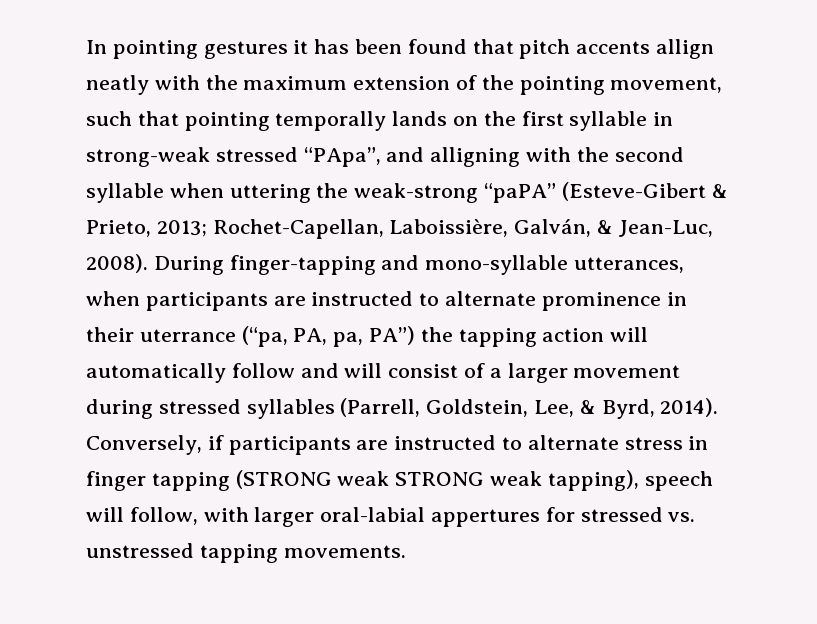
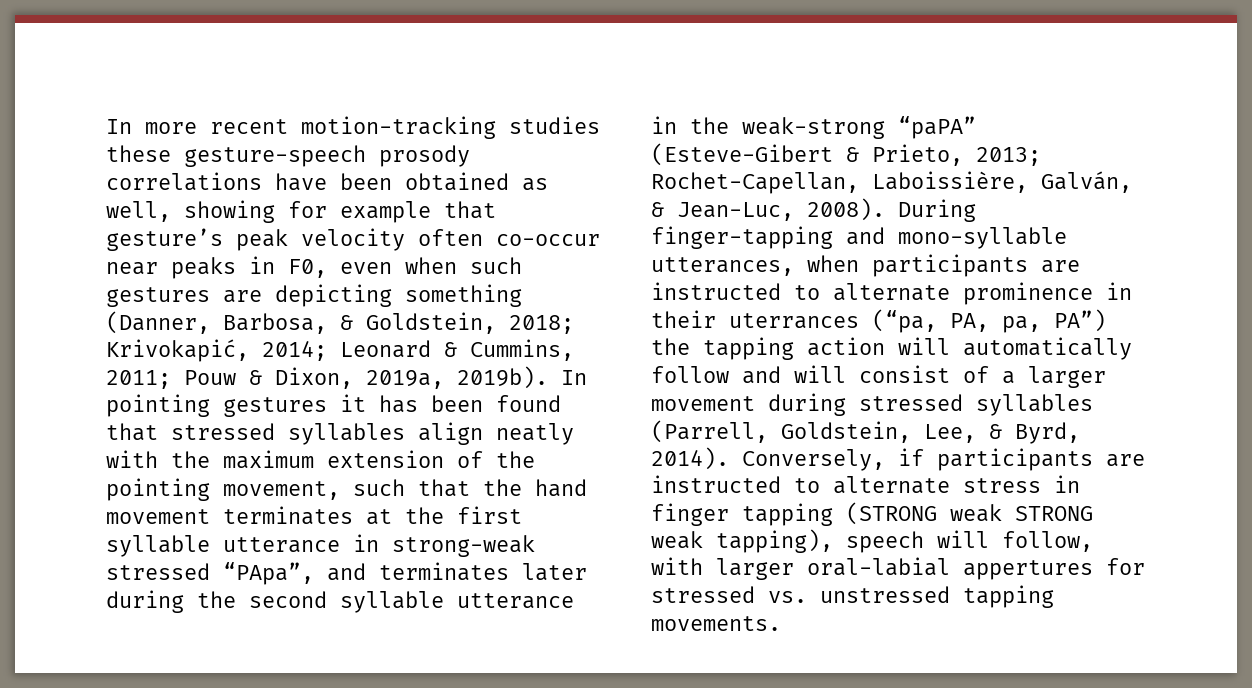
- In pointing gestures it has been found that pitch accents allign neatly with the maximum extension of the pointing movement, such that pointing temporally lands on the first syllable in strong-weak stressed “PApa”, and alligning with the second syllable when uttering the weak-strong “paPA” (Esteve-Gibert & Prieto, 2013; Rochet-Capellan, Laboissière, Galván, & Jean-Luc, 2008).
+ In more recent motion-tracking studies these gesture-speech prosody correlations have been obtained as well, showing for example that gesture’s peak velocity often co-occur near peaks in F0, even when such gestures are depicting something (Danner, Barbosa, & Goldstein, 2018; Krivokapić, 2014; Leonard & Cummins, 2011; Pouw & Dixon, 2019a, 2019b). In pointing gestures it has been found that stressed syllables align neatly with the maximum extension of the pointing movement, such that the hand movement terminates at the first syllable utterance in strong-weak stressed “PApa”, and terminates later during the second syllable utterance in the weak-strong “paPA” (Esteve-Gibert & Prieto, 2013; Rochet-Capellan, Laboissière, Galván, & Jean-Luc, 2008).
- During finger-tapping and mono-syllable utterances, when participants are instructed to alternate prominence in their uterrance (“pa, PA, pa, PA”) the tapping action will automatically follow and will consist of a larger movement during stressed syllables (Parrell, Goldstein, Lee, & Byrd, 2014).
+ During finger-tapping and mono-syllable utterances, when participants are instructed to alternate prominence in their uterrances (“pa, PA, pa, PA”) the tapping action will automatically follow and will consist of a larger movement during stressed syllables (Parrell, Goldstein, Lee, & Byrd, 2014).

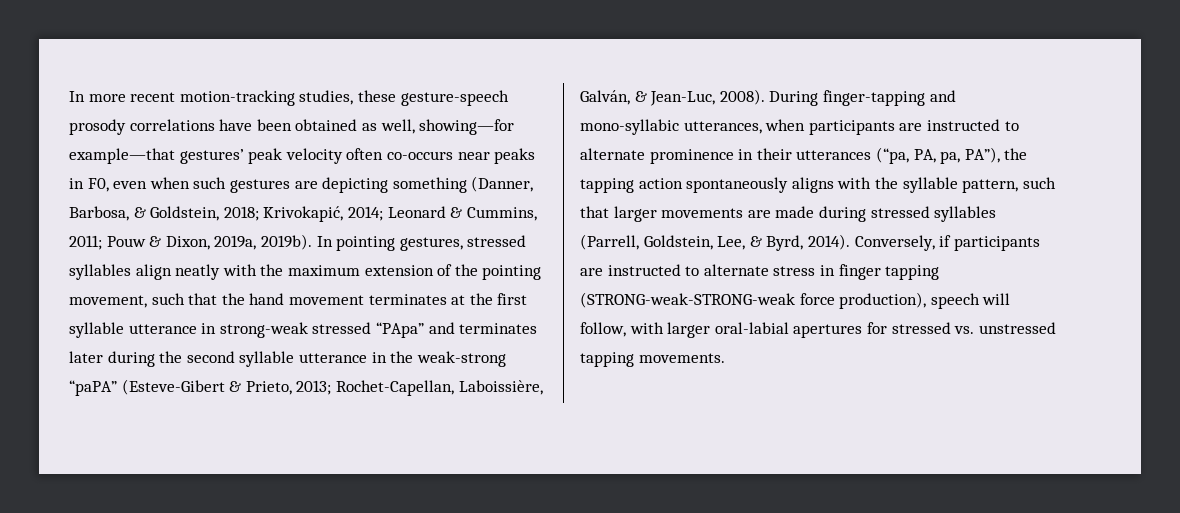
- In more recent motion-tracking studies these gesture-speech prosody correlations have been obtained as well, showing for example that gesture’s peak velocity often co-occur near peaks in F0, even when such gestures are depicting something (Danner, Barbosa, & Goldstein, 2018; Krivokapić, 2014; Leonard & Cummins, 2011; Pouw & Dixon, 2019a, 2019b).
+ In more recent motion-tracking studies, these gesture-speech prosody correlations have been obtained as well, showing—for example—that gestures’ peak velocity often co-occurs near peaks in F0, even when such gestures are depicting something (Danner, Barbosa, & Goldstein, 2018; Krivokapić, 2014; Leonard & Cummins, 2011; Pouw & Dixon, 2019a, 2019b).
- In pointing gestures it has been found that stressed syllables align neatly with the maximum extension of the pointing movement, such that the hand movement terminates at the first syllable utterance in strong-weak stressed “PApa”, and terminates later during the second syllable utterance in the weak-strong “paPA” (Esteve-Gibert & Prieto, 2013; Rochet-Capellan, Laboissière, Galván, & Jean-Luc, 2008).
+ In pointing gestures, stressed syllables align neatly with the maximum extension of the pointing movement, such that the hand movement terminates at the first syllable utterance in strong-weak stressed “PApa” and terminates later during the second syllable utterance in the weak-strong “paPA” (Esteve-Gibert & Prieto, 2013; Rochet-Capellan, Laboissière, Galván, & Jean-Luc, 2008).
- During finger-tapping and mono-syllable utterances, when participants are instructed to alternate prominence in their uterrances (“pa, PA, pa, PA”) the tapping action will automatically follow and will consist of a larger movement during stressed syllables (Parrell, Goldstein, Lee, & Byrd, 2014).
+ During finger-tapping and mono-syllabic utterances, when participants are instructed to alternate prominence in their utterances (“pa, PA, pa, PA”), the tapping action spontaneously aligns with the syllable pattern, such that larger movements are made during stressed syllables (Parrell, Goldstein, Lee, & Byrd, 2014).
- Conversely, if participants are instructed to alternate stress in finger tapping (STRONG weak STRONG weak tapping), speech will follow, with larger oral-labial appertures for stressed vs. unstressed tapping movements.
+ Conversely, if participants are instructed to alternate stress in finger tapping (STRONG-weak-STRONG-weak force production), speech will follow, with larger oral-labial apertures for stressed vs. unstressed tapping movements.

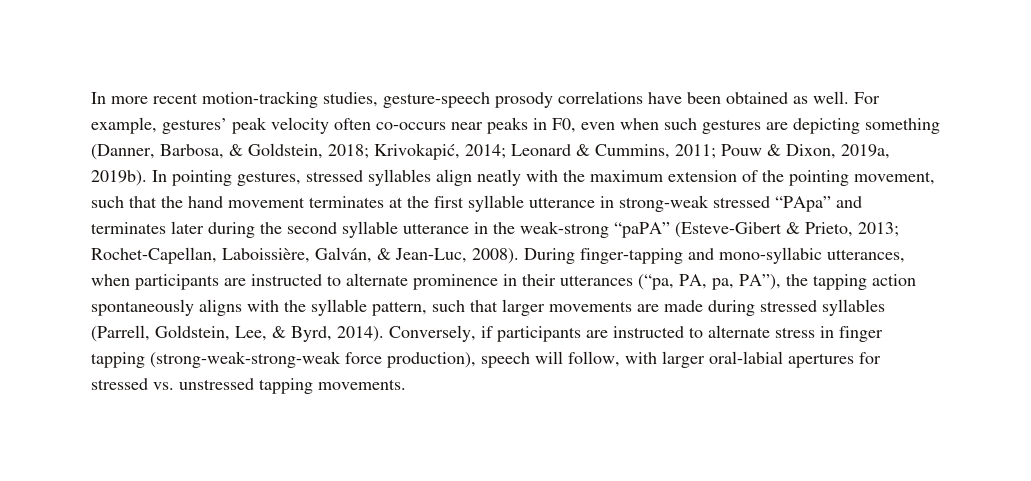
- In more recent motion-tracking studies, these gesture-speech prosody correlations have been obtained as well, showing—for example—that gestures’ peak velocity often co-occurs near peaks in F0, even when such gestures are depicting something (Danner, Barbosa, & Goldstein, 2018; Krivokapić, 2014; Leonard & Cummins, 2011; Pouw & Dixon, 2019a, 2019b).
+ In more recent motion-tracking studies, gesture-speech prosody correlations have been obtained as well. For example, gestures’ peak velocity often co-occurs near peaks in F0, even when such gestures are depicting something (Danner, Barbosa, & Goldstein, 2018; Krivokapić, 2014; Leonard & Cummins, 2011; Pouw & Dixon, 2019a, 2019b).
- Conversely, if participants are instructed to alternate stress in finger tapping (STRONG-weak-STRONG-weak force production), speech will follow, with larger oral-labial apertures for stressed vs. unstressed tapping movements.
+ Conversely, if participants are instructed to alternate stress in finger tapping (strong-weak-strong-weak force production), speech will follow, with larger oral-labial apertures for stressed vs. unstressed tapping movements.

